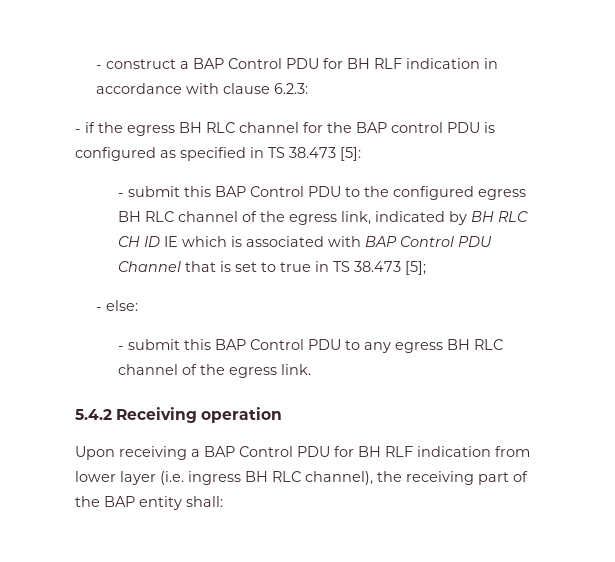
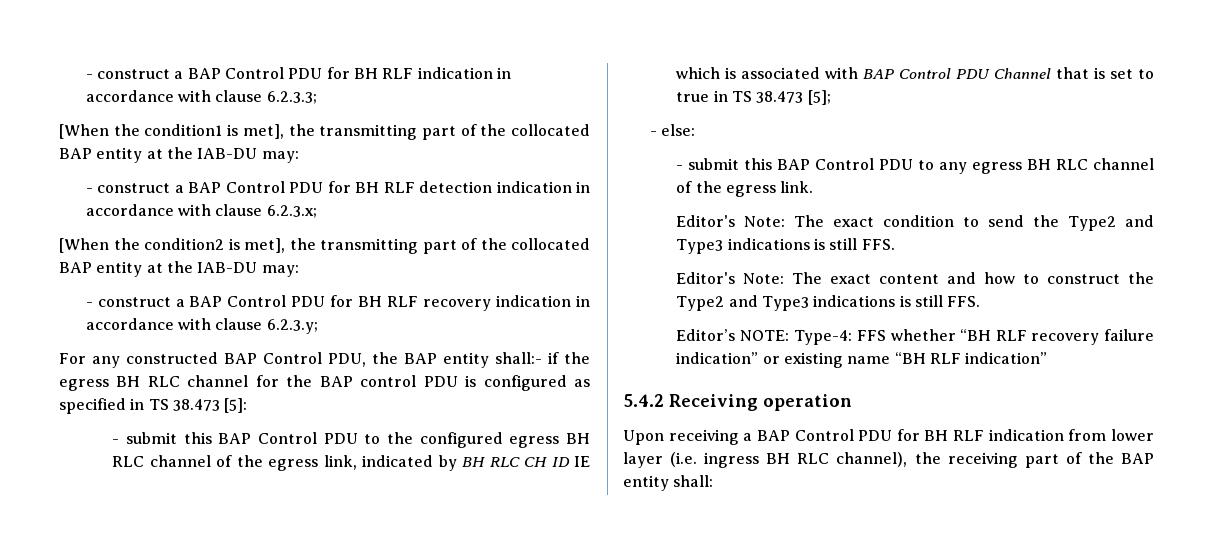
- - construct a BAP Control PDU for BH RLF indication in accordance with clause 6.2.3:
- - if the egress BH RLC channel for the BAP control PDU is configured as specified in TS 38.473 [5]:
+ - construct a BAP Control PDU for BH RLF indication in accordance with clause 6.2.3.3;
+ [When the condition1 is met], the transmitting part of the collocated BAP entity at the IAB-DU may:
+ - construct a BAP Control PDU for BH RLF detection indication in accordance with clause 6.2.3.x;
+ [When the condition2 is met], the transmitting part of the collocated BAP entity at the IAB-DU may:
+ - construct a BAP Control PDU for BH RLF recovery indication in accordance with clause 6.2.3.y;
+ For any constructed BAP Control PDU, the BAP entity shall:- if the egress BH RLC channel for the BAP control PDU is configured as specified in TS 38.473 [5]:
+ Editor's Note: The exact condition to send the Type2 and Type3 indications is still FFS.
+ Editor's Note: The exact content and how to construct the Type2 and Type3 indications is still FFS.
+ Editor’s NOTE: Type-4: FFS whether “BH RLF recovery failure indication” or existing name “BH RLF indication”

